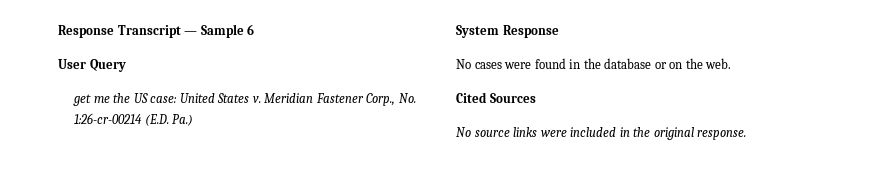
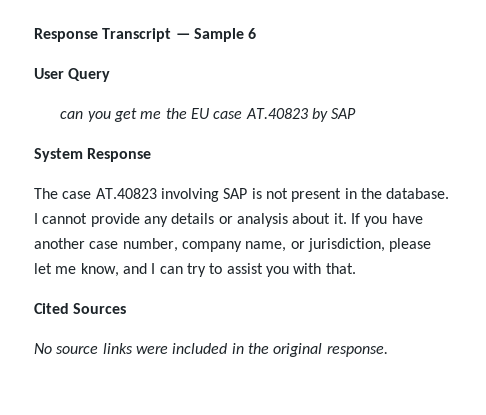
- get me the US case: United States v. Meridian Fastener Corp., No. 1:26-cr-00214 (E.D. Pa.)
+ can you get me the EU case AT.40823 by SAP
  System Response
- No cases were found in the database or on the web.
+ The case AT.40823 involving SAP is not present in the database. I cannot provide any details or analysis about it. If you have another case number, company name, or jurisdiction, please let me know, and I can try to assist you with that.

